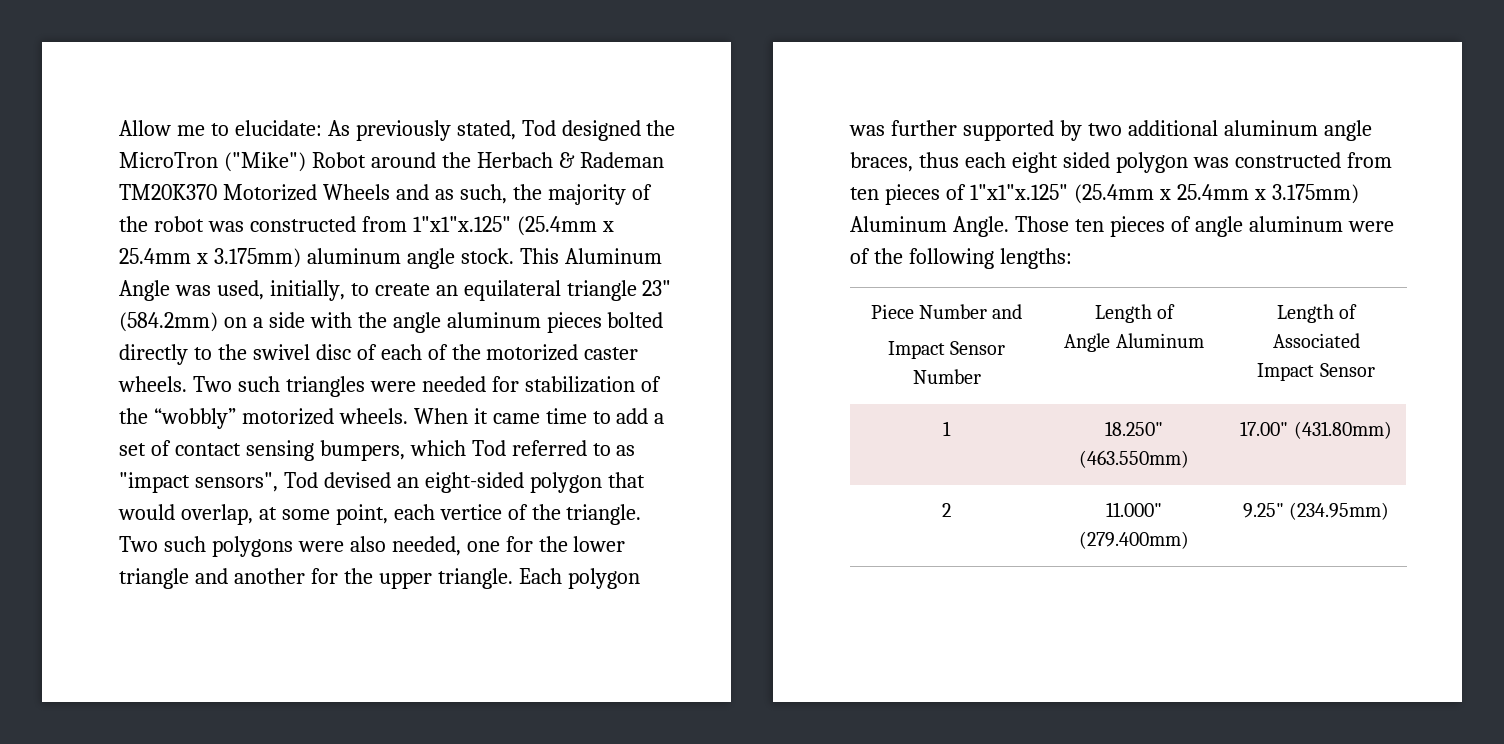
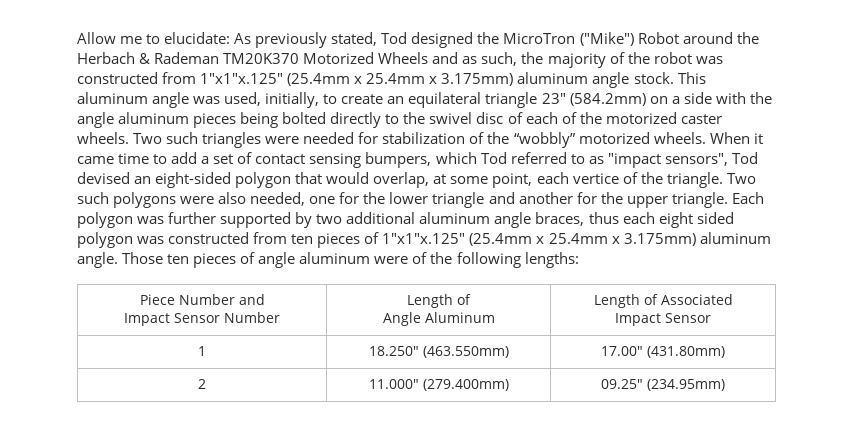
- This Aluminum Angle was used, initially, to create an equilateral triangle 23" (584.2mm) on a side with the angle aluminum pieces bolted directly to the swivel disc of each of the motorized caster wheels.
+ This aluminum angle was used, initially, to create an equilateral triangle 23" (584.2mm) on a side with the angle aluminum pieces being bolted directly to the swivel disc of each of the motorized caster wheels.
- Each polygon was further supported by two additional aluminum angle braces, thus each eight sided polygon was constructed from ten pieces of 1"x1"x.125" (25.4mm x 25.4mm x 3.175mm) Aluminum Angle.
+ Each polygon was further supported by two additional aluminum angle braces, thus each eight sided polygon was constructed from ten pieces of 1"x1"x.125" (25.4mm x 25.4mm x 3.175mm) aluminum angle.
- 2 | 11.000" (279.400mm) | 9.25" (234.95mm)
+ 2 | 11.000" (279.400mm) | 09.25" (234.95mm)

